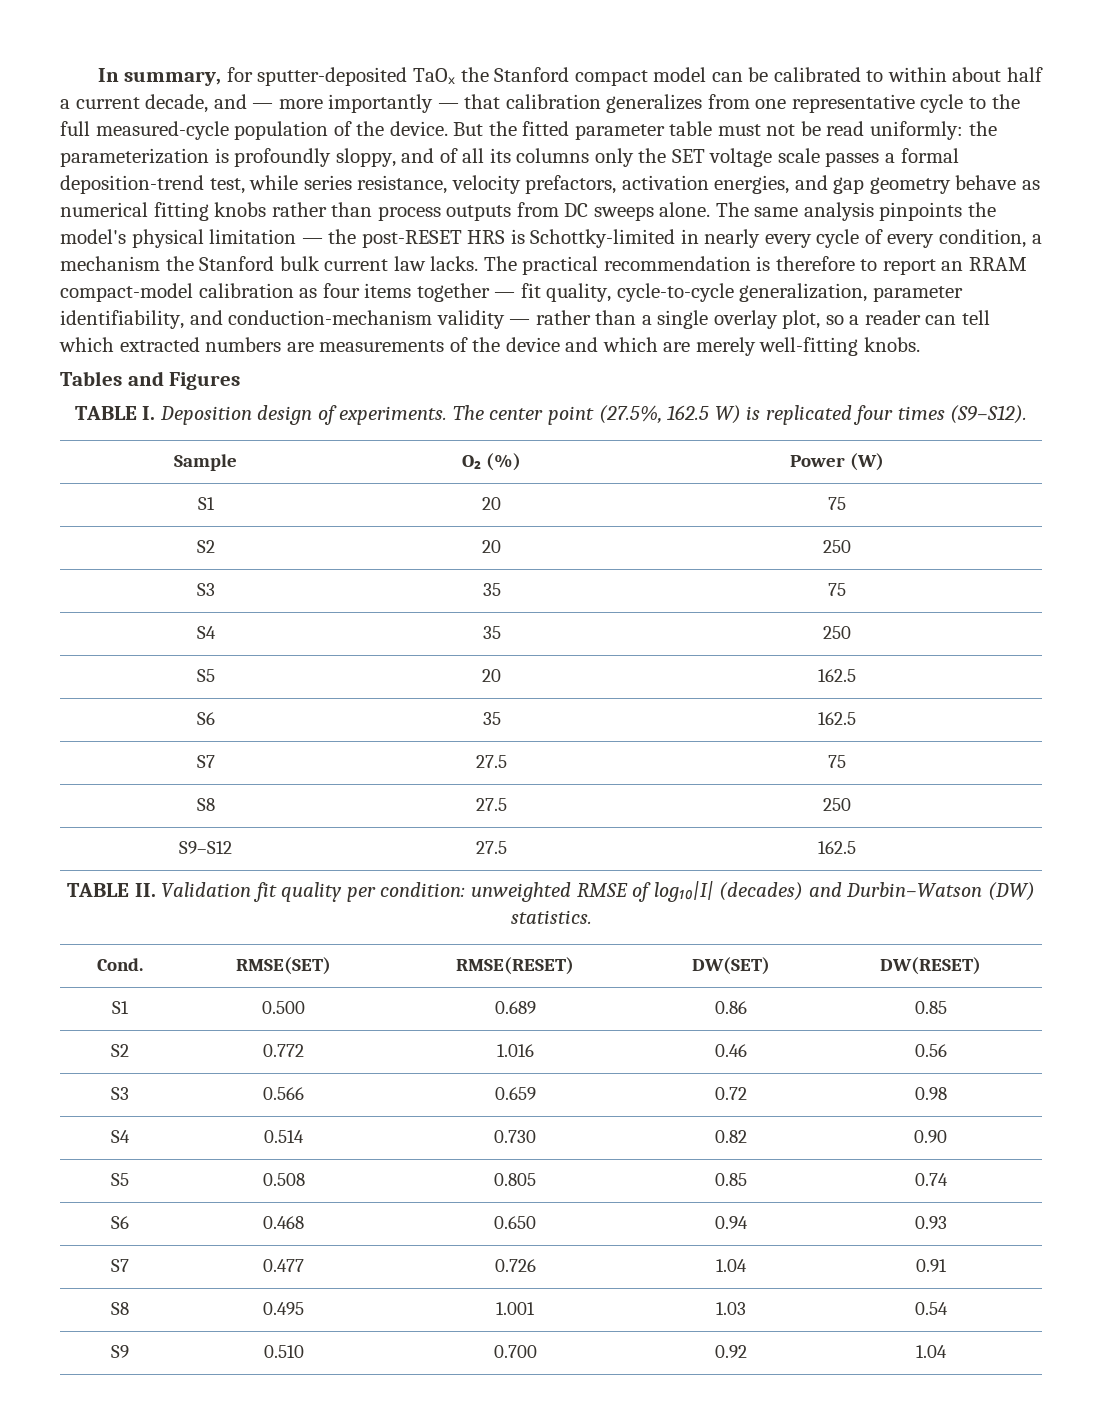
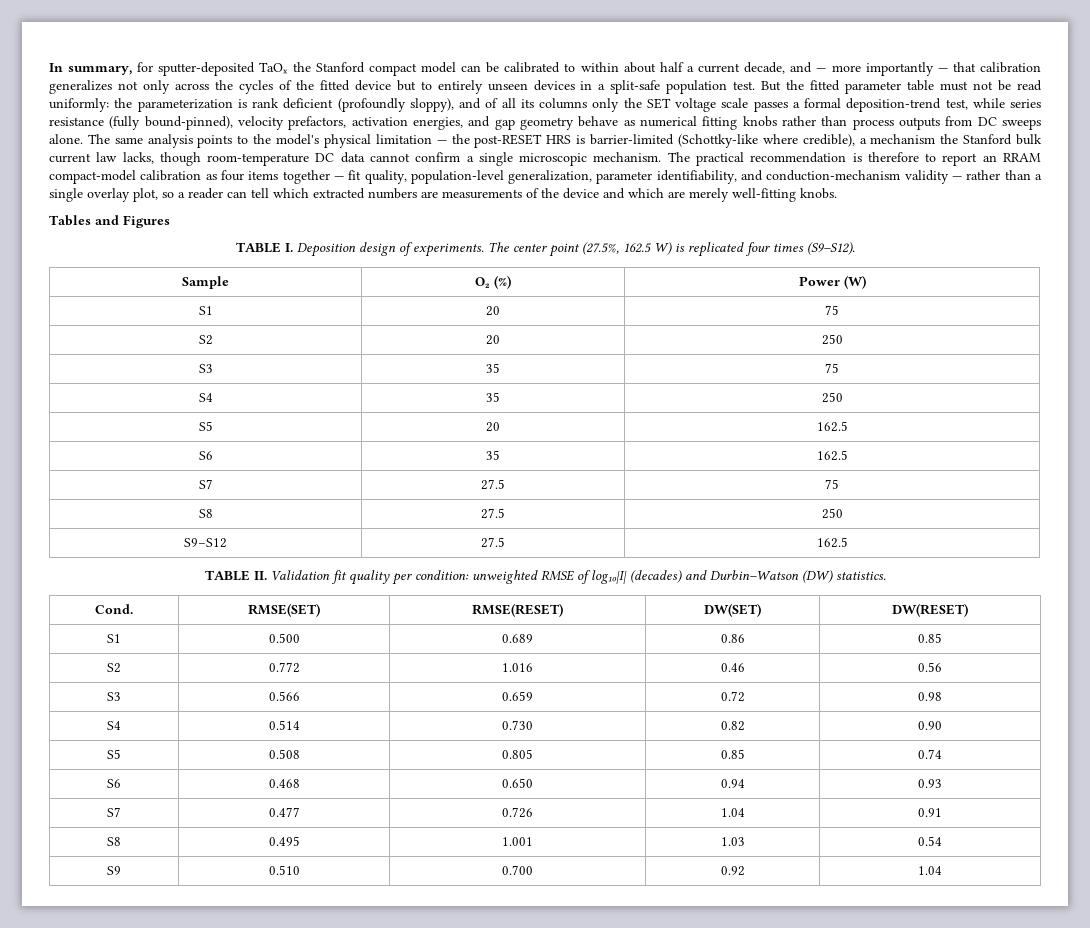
- In summary, for sputter-deposited TaOₓ the Stanford compact model can be calibrated to within about half a current decade, and — more importantly — that calibration generalizes from one representative cycle to the full measured-cycle population of the device.
+ In summary, for sputter-deposited TaOₓ the Stanford compact model can be calibrated to within about half a current decade, and — more importantly — that calibration generalizes not only across the cycles of the fitted device but to entirely unseen devices in a split-safe population test.
- But the fitted parameter table must not be read uniformly: the parameterization is profoundly sloppy, and of all its columns only the SET voltage scale passes a formal deposition-trend test, while series resistance, velocity prefactors, activation energies, and gap geometry behave as numerical fitting knobs rather than process outputs from DC sweeps alone.
+ But the fitted parameter table must not be read uniformly: the parameterization is rank deficient (profoundly sloppy), and of all its columns only the SET voltage scale passes a formal deposition-trend test, while series resistance (fully bound-pinned), velocity prefactors, activation energies, and gap geometry behave as numerical fitting knobs rather than process outputs from DC sweeps alone.
- The same analysis pinpoints the model's physical limitation — the post-RESET HRS is Schottky-limited in nearly every cycle of every condition, a mechanism the Stanford bulk current law lacks.
+ The same analysis points to the model's physical limitation — the post-RESET HRS is barrier-limited (Schottky-like where credible), a mechanism the Stanford bulk current law lacks, though room-temperature DC data cannot confirm a single microscopic mechanism.
- The practical recommendation is therefore to report an RRAM compact-model calibration as four items together — fit quality, cycle-to-cycle generalization, parameter identifiability, and conduction-mechanism validity — rather than a single overlay plot, so a reader can tell which extracted numbers are measurements of the device and which are merely well-fitting knobs.
+ The practical recommendation is therefore to report an RRAM compact-model calibration as four items together — fit quality, population-level generalization, parameter identifiability, and conduction-mechanism validity — rather than a single overlay plot, so a reader can tell which extracted numbers are measurements of the device and which are merely well-fitting knobs.

